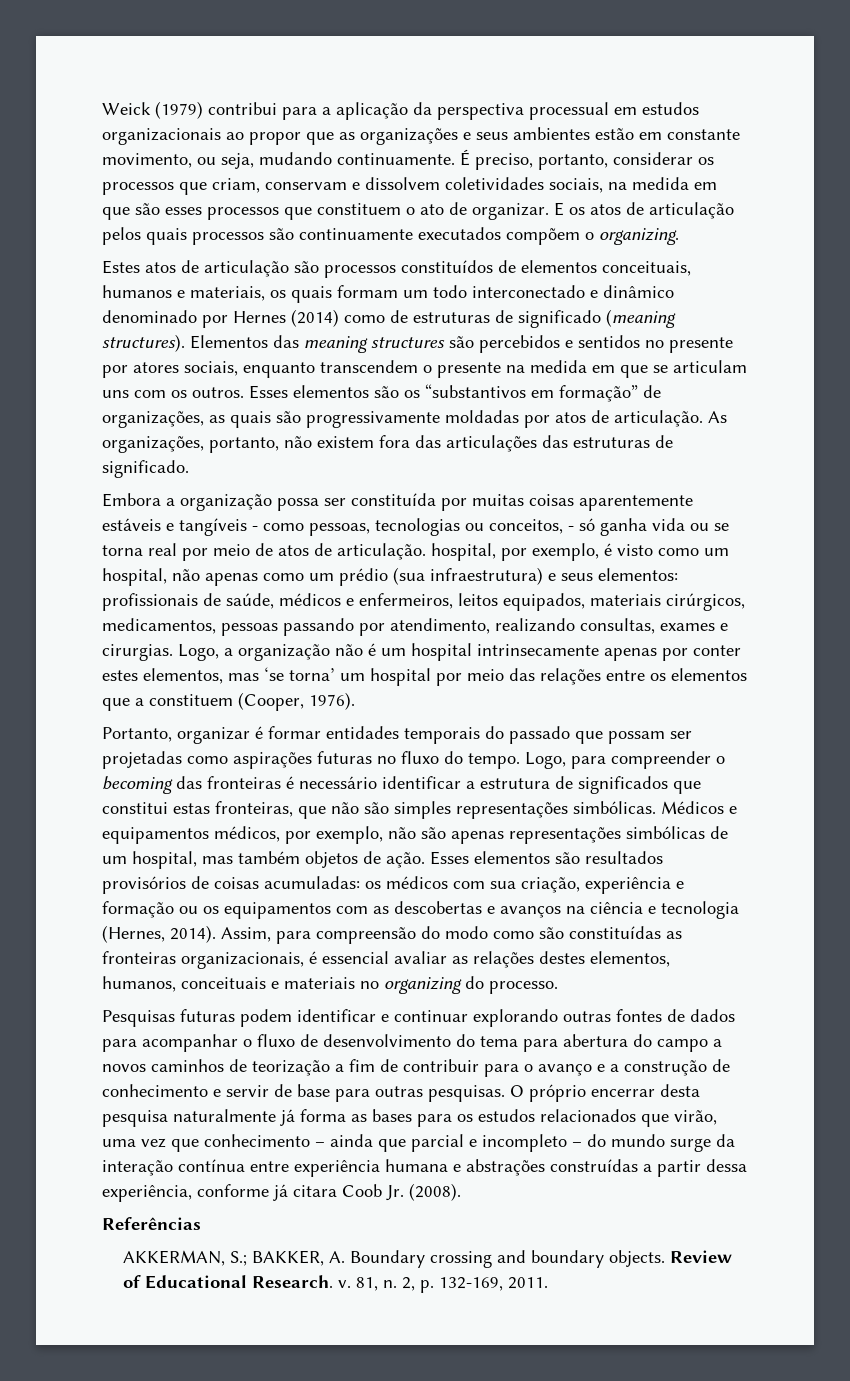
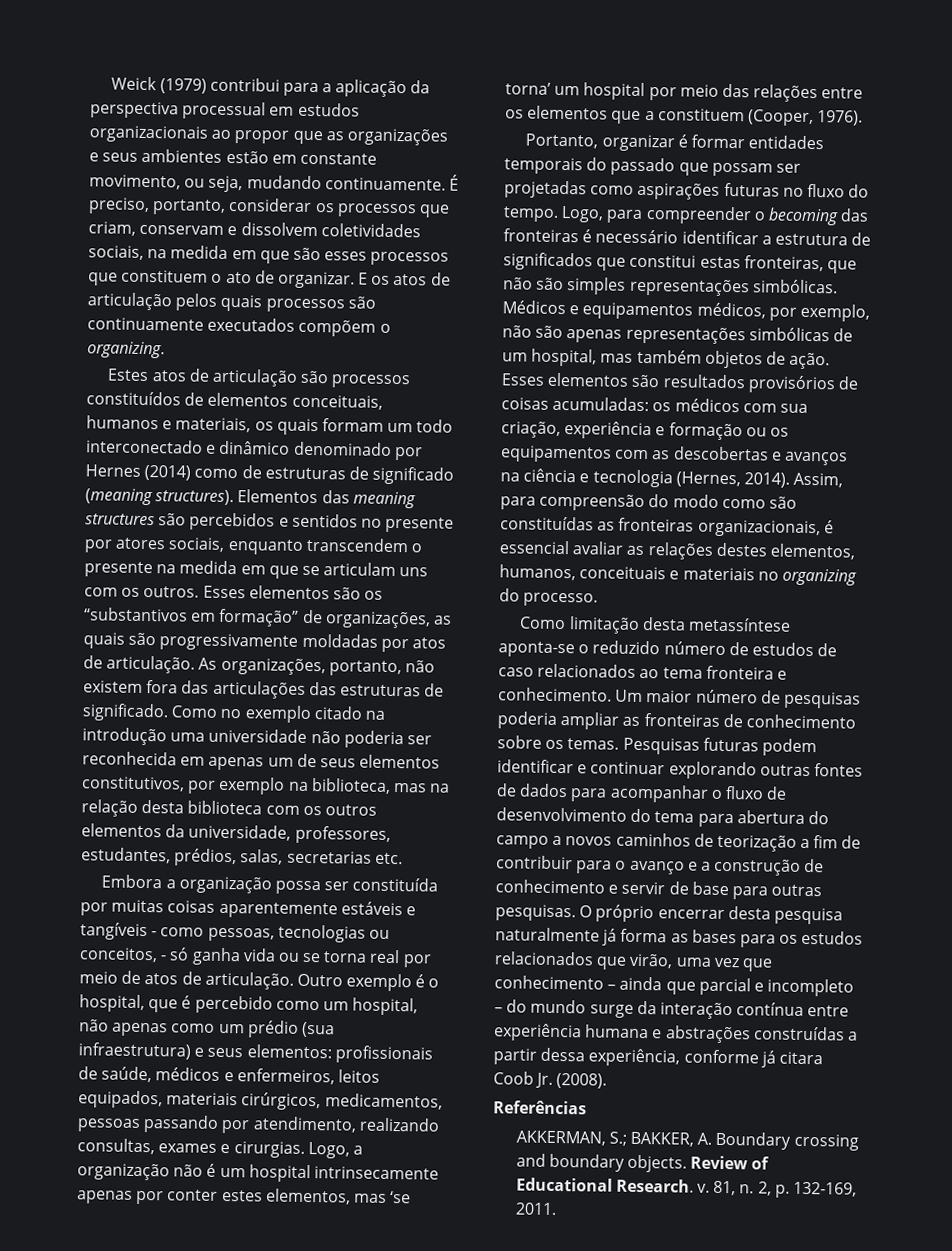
+ Como no exemplo citado na introdução uma universidade não poderia ser reconhecida em apenas um de seus elementos constitutivos, por exemplo na biblioteca, mas na relação desta biblioteca com os outros elementos da universidade, professores, estudantes, prédios, salas, secretarias etc.
- Embora a organização possa ser constituída por muitas coisas aparentemente estáveis e tangíveis - como pessoas, tecnologias ou conceitos, - só ganha vida ou se torna real por meio de atos de articulação. hospital, por exemplo, é visto como um hospital, não apenas como um prédio (sua infraestrutura) e seus elementos:
+ Embora a organização possa ser constituída por muitas coisas aparentemente estáveis e tangíveis - como pessoas, tecnologias ou conceitos, - só ganha vida ou se torna real por meio de atos de articulação. Outro exemplo é o hospital, que é percebido como um hospital, não apenas como um prédio (sua infraestrutura) e seus elementos:
+ Como limitação desta metassíntese aponta-se o reduzido número de estudos de caso relacionados ao tema fronteira e conhecimento. Um maior número de pesquisas poderia ampliar as fronteiras de conhecimento sobre os temas.

